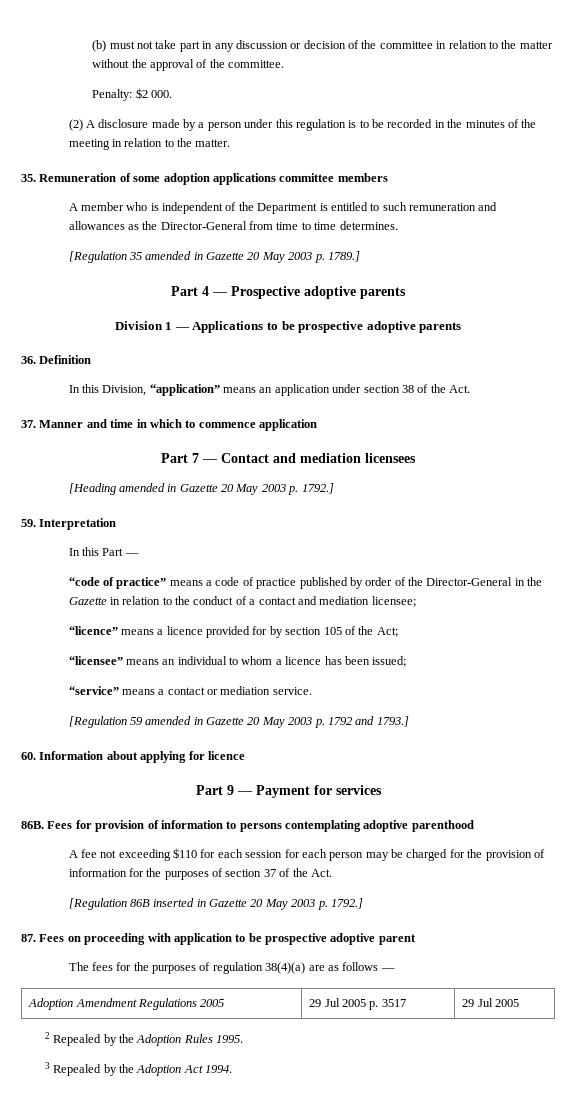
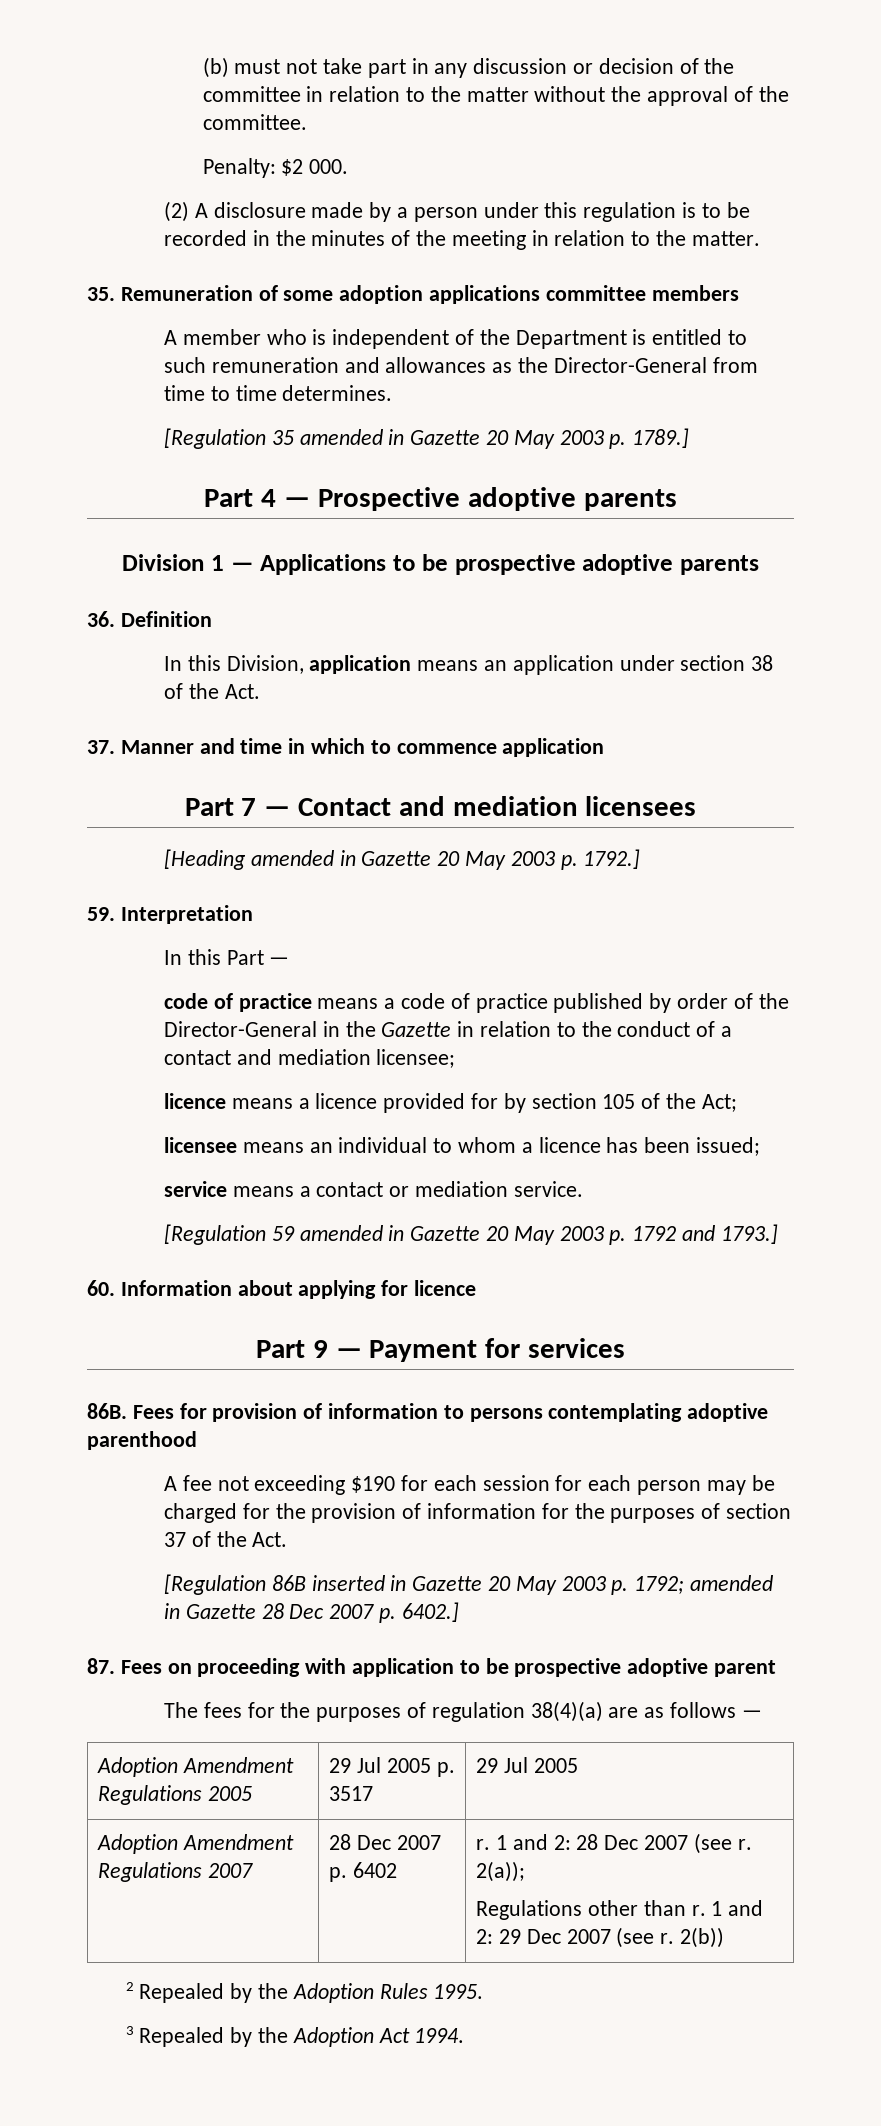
- In this Division, “application” means an application under section 38 of the Act.
+ In this Division, application means an application under section 38 of the Act.
- “code of practice” means a code of practice published by order of the Director-General in the Gazette in relation to the conduct of a contact and mediation licensee;
+ code of practice means a code of practice published by order of the Director-General in the Gazette in relation to the conduct of a contact and mediation licensee;
- “licence” means a licence provided for by section 105 of the Act;
+ licence means a licence provided for by section 105 of the Act;
- “licensee” means an individual to whom a licence has been issued;
+ licensee means an individual to whom a licence has been issued;
- “service” means a contact or mediation service.
+ service means a contact or mediation service.
- A fee not exceeding $110 for each session for each person may be charged for the provision of information for the purposes of section 37 of the Act.
+ A fee not exceeding $190 for each session for each person may be charged for the provision of information for the purposes of section 37 of the Act.
- [Regulation 86B inserted in Gazette 20 May 2003 p. 1792.]
+ [Regulation 86B inserted in Gazette 20 May 2003 p. 1792; amended in Gazette 28 Dec 2007 p. 6402.]
+ Adoption Amendment Regulations 2007 | 28 Dec 2007 p. 6402 | r. 1 and 2: 28 Dec 2007 (see r. 2(a));
+ Regulations other than r. 1 and 2: 29 Dec 2007 (see r. 2(b))

